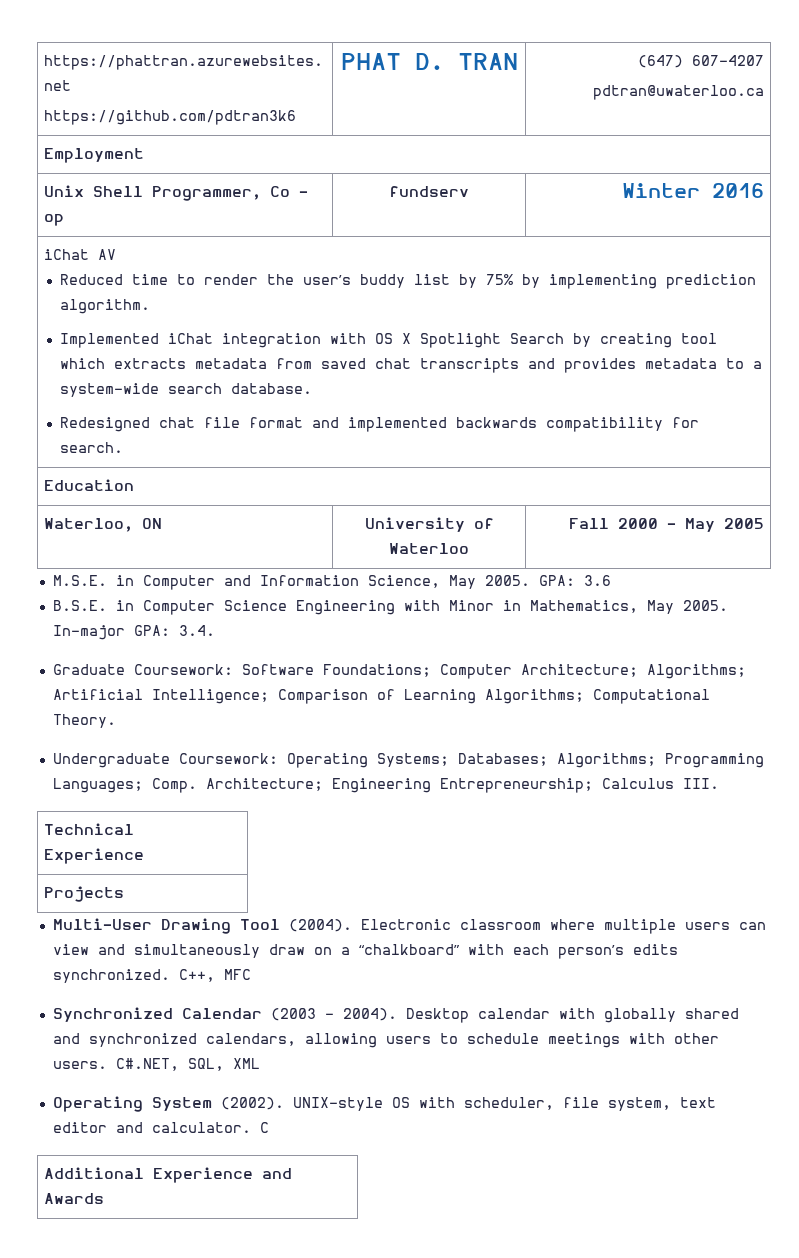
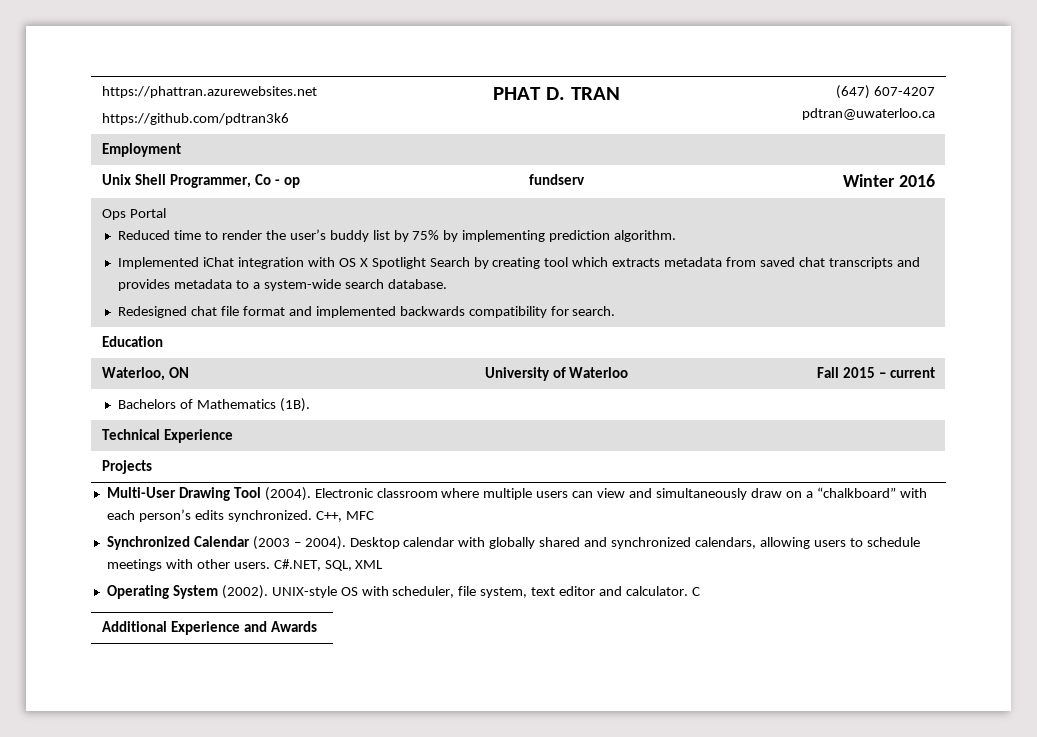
- iChat AV
+ Ops Portal
- Waterloo, ON | University of Waterloo | Fall 2000 – May 2005
- M.S.E. in Computer and Information Science, May 2005. GPA: 3.6
- B.S.E. in Computer Science Engineering with Minor in Mathematics, May 2005. In-major GPA: 3.4.
- Graduate Coursework: Software Foundations; Computer Architecture; Algorithms; Artificial Intelligence; Comparison of Learning Algorithms; Computational Theory.
- Undergraduate Coursework: Operating Systems; Databases; Algorithms; Programming Languages; Comp. Architecture; Engineering Entrepreneurship; Calculus III.
+ Waterloo, ON | University of Waterloo | Fall 2015 – current
+ Bachelors of Mathematics (1B).

